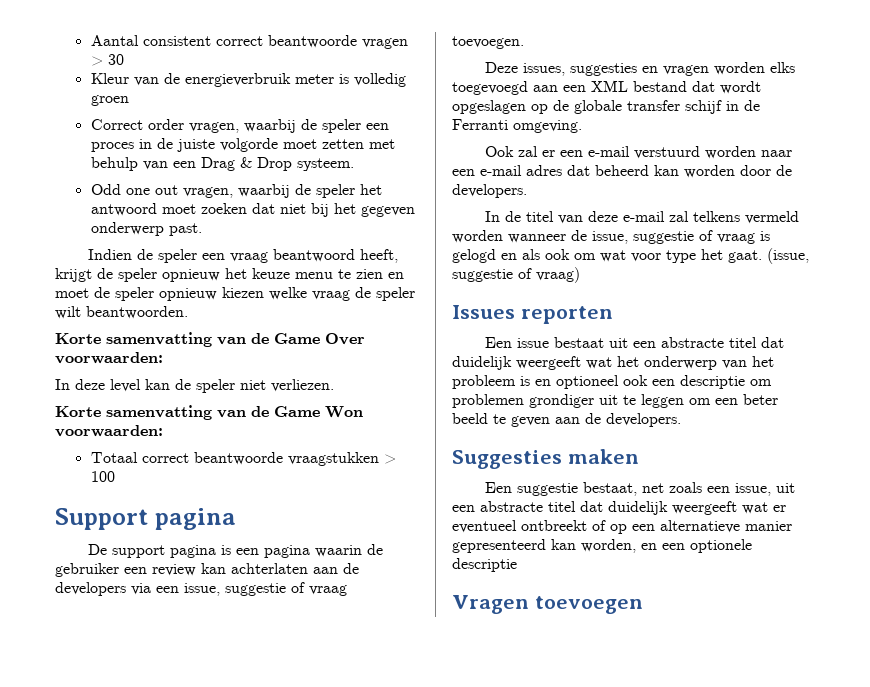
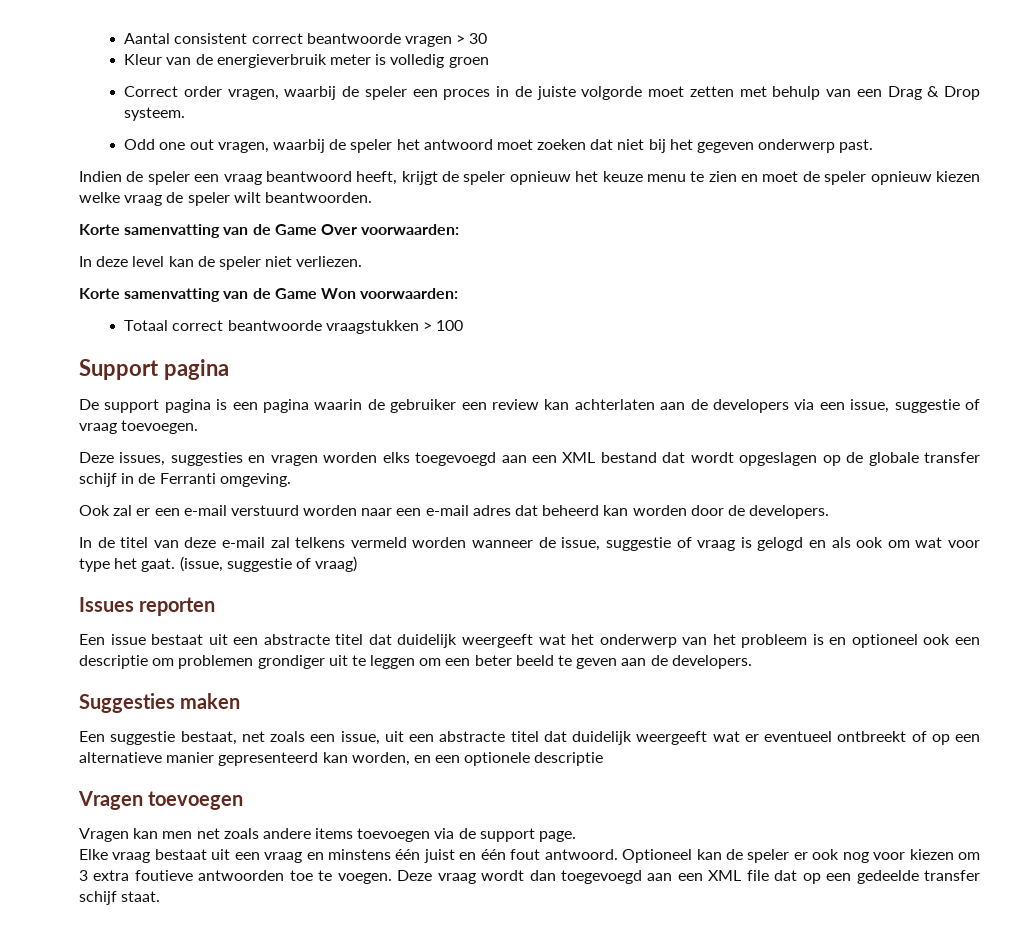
+ Vragen kan men net zoals andere items toevoegen via de support page.
+ Elke vraag bestaat uit een vraag en minstens één juist en één fout antwoord. Optioneel kan de speler er ook nog voor kiezen om 3 extra foutieve antwoorden toe te voegen. Deze vraag wordt dan toegevoegd aan een XML file dat op een gedeelde transfer schijf staat.

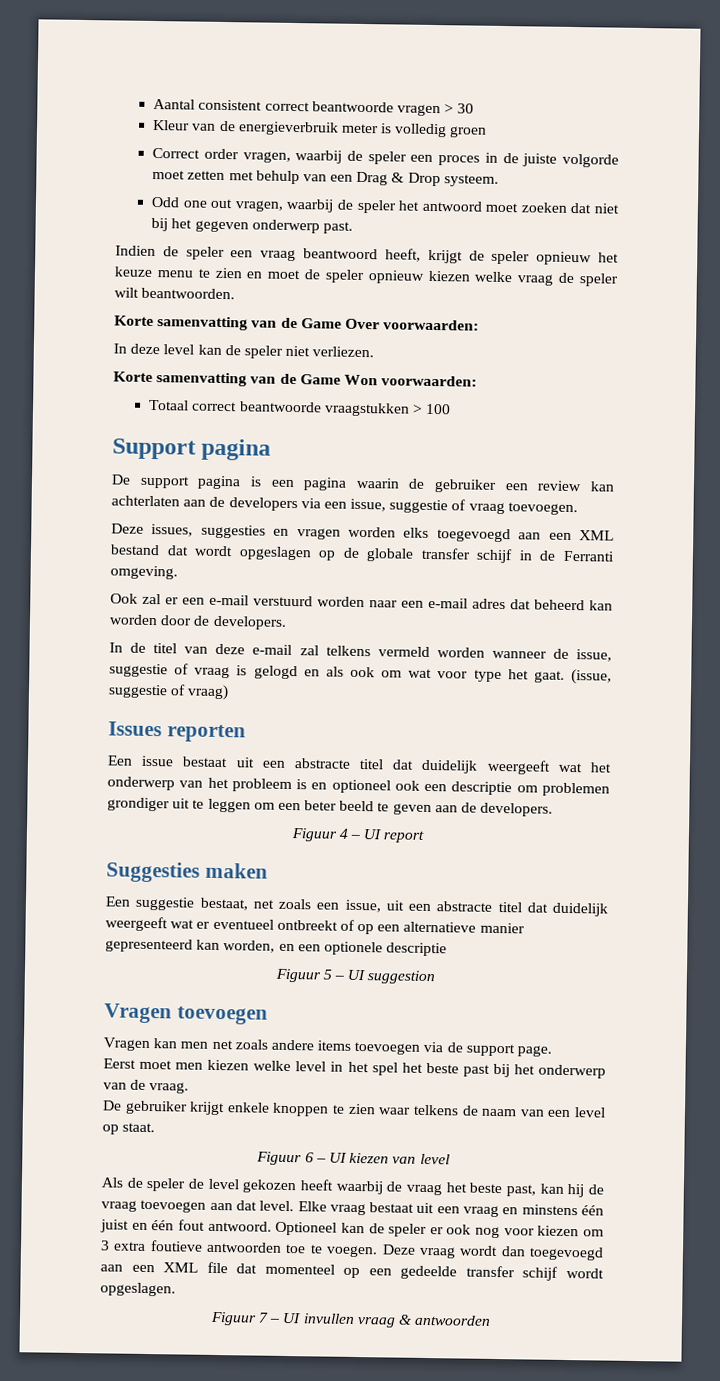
+ Figuur 4 – UI report
+ Figuur 5 – UI suggestion
+ Eerst moet men kiezen welke level in het spel het beste past bij het onderwerp van de vraag.
+ De gebruiker krijgt enkele knoppen te zien waar telkens de naam van een level op staat.
+ Figuur 6 – UI kiezen van level
+ Als de speler de level gekozen heeft waarbij de vraag het beste past, kan hij de vraag toevoegen aan dat level.
- Deze vraag wordt dan toegevoegd aan een XML file dat op een gedeelde transfer schijf staat.
+ Deze vraag wordt dan toegevoegd aan een XML file dat momenteel op een gedeelde transfer schijf wordt opgeslagen.
+ Figuur 7 – UI invullen vraag & antwoorden

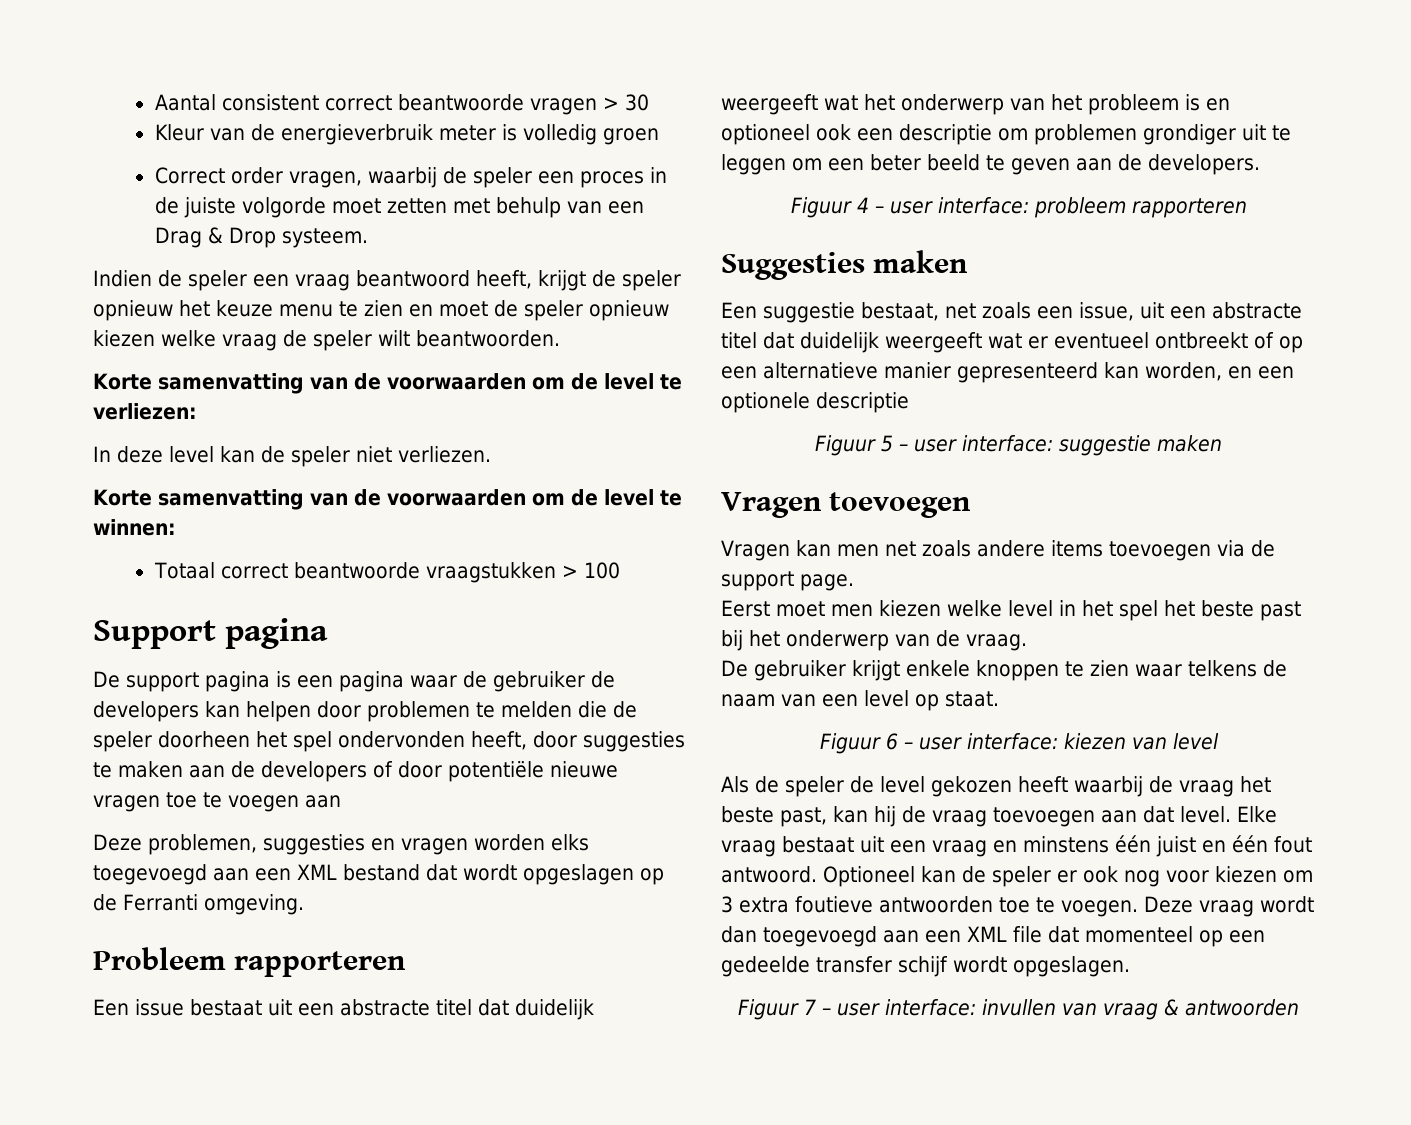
- Odd one out vragen, waarbij de speler het antwoord moet zoeken dat niet bij het gegeven onderwerp past.
- Korte samenvatting van de Game Over voorwaarden:
+ Korte samenvatting van de voorwaarden om de level te verliezen:
- Korte samenvatting van de Game Won voorwaarden:
+ Korte samenvatting van de voorwaarden om de level te winnen:
- De support pagina is een pagina waarin de gebruiker een review kan achterlaten aan de developers via een issue, suggestie of vraag toevoegen.
- Deze issues, suggesties en vragen worden elks toegevoegd aan een XML bestand dat wordt opgeslagen op de globale transfer schijf in de Ferranti omgeving.
- Ook zal er een e-mail verstuurd worden naar een e-mail adres dat beheerd kan worden door de developers.
- In de titel van deze e-mail zal telkens vermeld worden wanneer de issue, suggestie of vraag is gelogd en als ook om wat voor type het gaat. (issue, suggestie of vraag)
- Issues reporten
+ De support pagina is een pagina waar de gebruiker de developers kan helpen door problemen te melden die de speler doorheen het spel ondervonden heeft, door suggesties te maken aan de developers of door potentiële nieuwe vragen toe te voegen aan
+ Deze problemen, suggesties en vragen worden elks toegevoegd aan een XML bestand dat wordt opgeslagen op de Ferranti omgeving.
+ Probleem rapporteren
- Figuur 4 – UI report
+ Figuur 4 – user interface: probleem rapporteren
- Figuur 5 – UI suggestion
+ Figuur 5 – user interface: suggestie maken
- Figuur 6 – UI kiezen van level
+ Figuur 6 – user interface: kiezen van level
- Figuur 7 – UI invullen vraag & antwoorden
+ Figuur 7 – user interface: invullen van vraag & antwoorden

